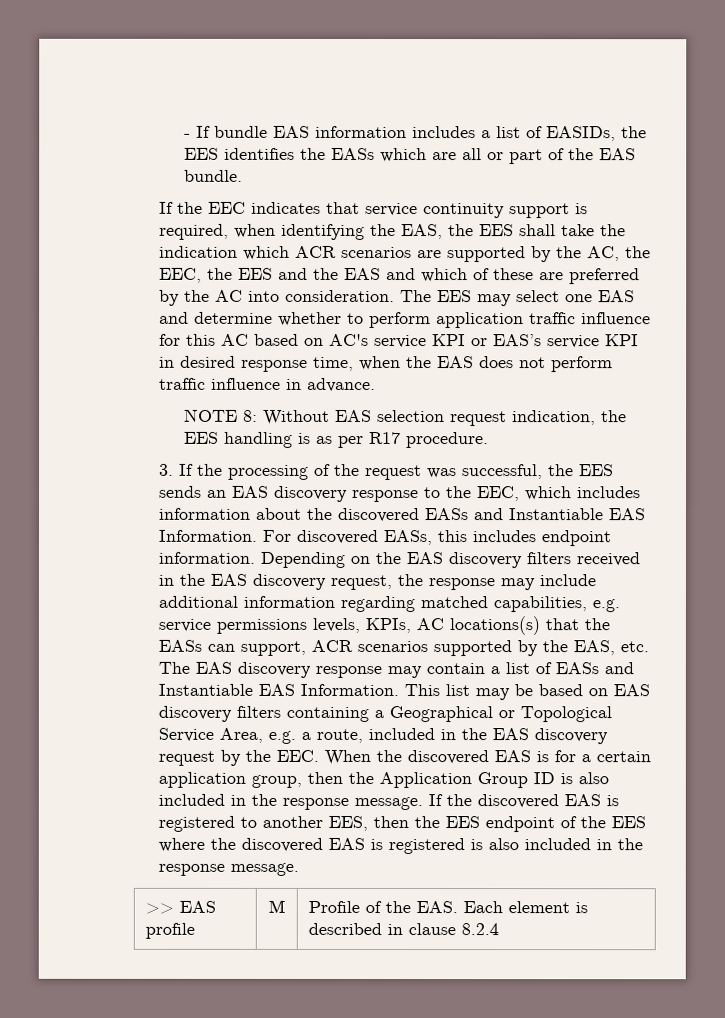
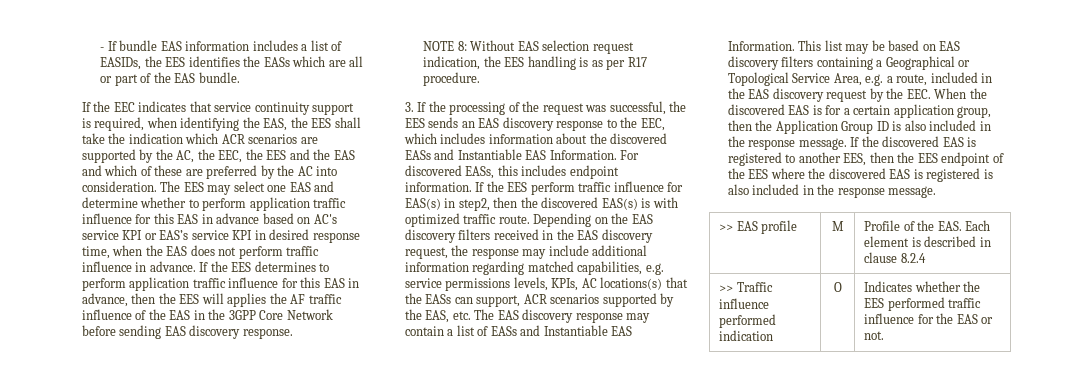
- The EES may select one EAS and determine whether to perform application traffic influence for this AC based on AC's service KPI or EAS’s service KPI in desired response time, when the EAS does not perform traffic influence in advance.
+ The EES may select one EAS and determine whether to perform application traffic influence for this EAS in advance based on AC's service KPI or EAS’s service KPI in desired response time, when the EAS does not perform traffic influence in advance. If the EES determines to perform application traffic influence for this EAS in advance, then the EES will applies the AF traffic influence of the EAS in the 3GPP Core Network before sending EAS discovery response.
+ If the EES perform traffic influence for EAS(s) in step2, then the discovered EAS(s) is with optimized traffic route.
+ >> Traffic influence performed indication | O | Indicates whether the EES performed traffic influence for the EAS or not.

